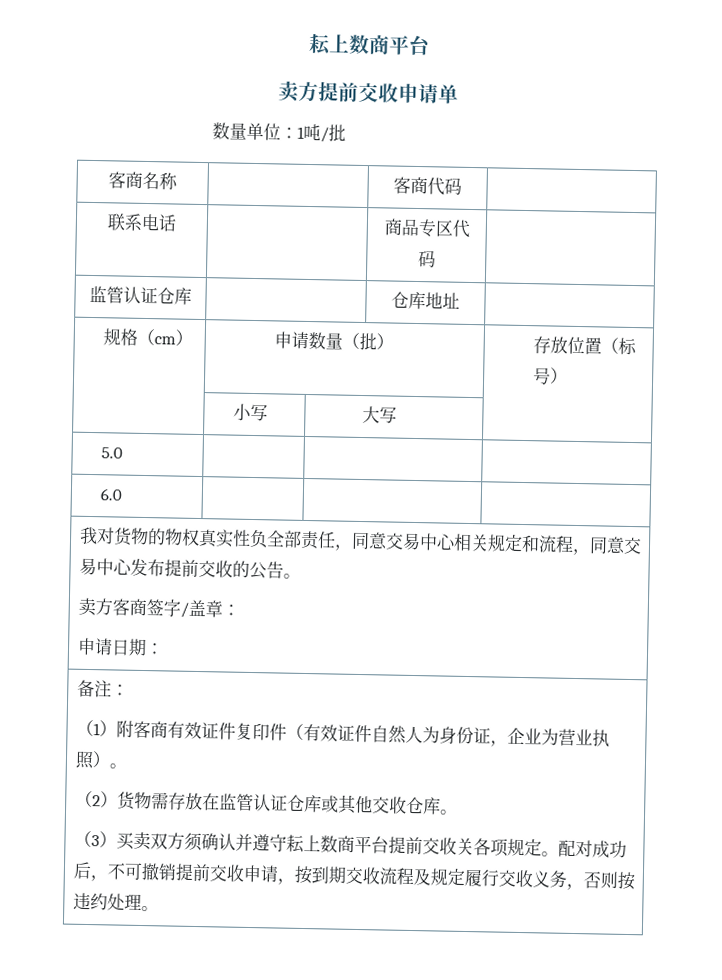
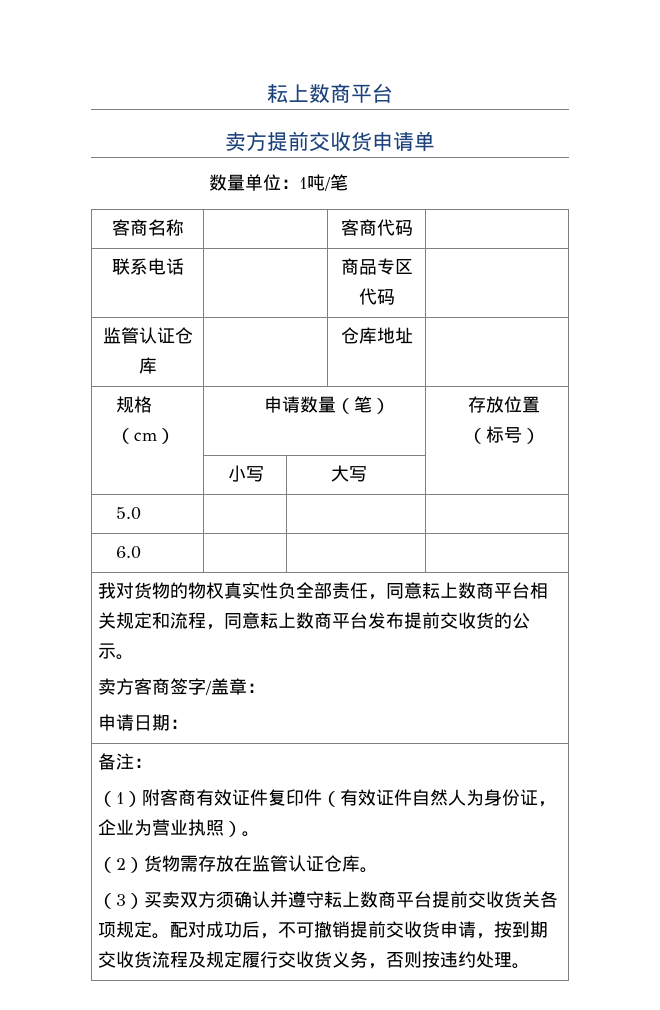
- 卖方提前交收申请单
+ 卖方提前交收货申请单
- 数量单位：1吨/批
+ 数量单位：1吨/笔
- 规格（cm） | 申请数量（批） | 存放位置（标号）
+ 规格（cm） | 申请数量（笔） | 存放位置（标号）
- 我对货物的物权真实性负全部责任，同意交易中心相关规定和流程，同意交易中心发布提前交收的公告。
+ 我对货物的物权真实性负全部责任，同意耘上数商平台相关规定和流程，同意耘上数商平台发布提前交收货的公示。
- （2）货物需存放在监管认证仓库或其他交收仓库。
+ （2）货物需存放在监管认证仓库。
- （3）买卖双方须确认并遵守耘上数商平台提前交收关各项规定。
+ （3）买卖双方须确认并遵守耘上数商平台提前交收货关各项规定。
- 配对成功后，不可撤销提前交收申请，按到期交收流程及规定履行交收义务，否则按违约处理。
+ 配对成功后，不可撤销提前交收货申请，按到期交收货流程及规定履行交收货义务，否则按违约处理。

